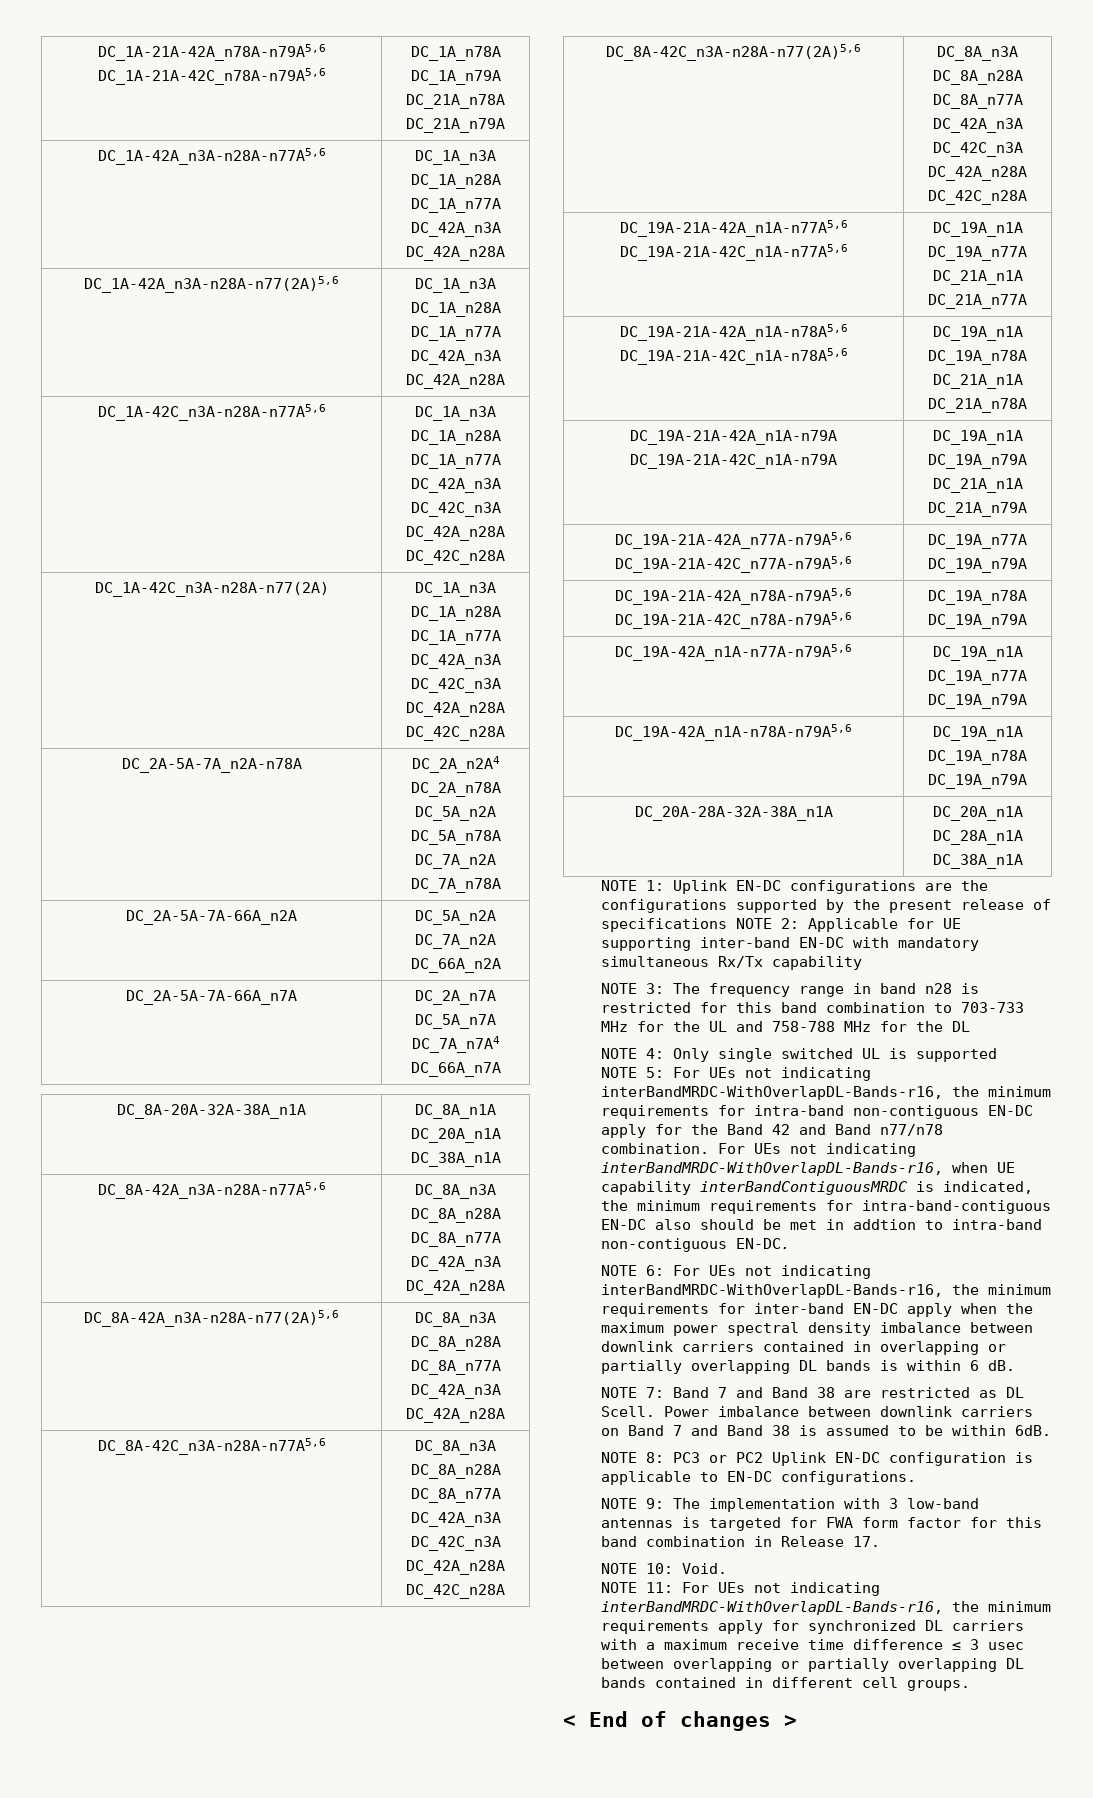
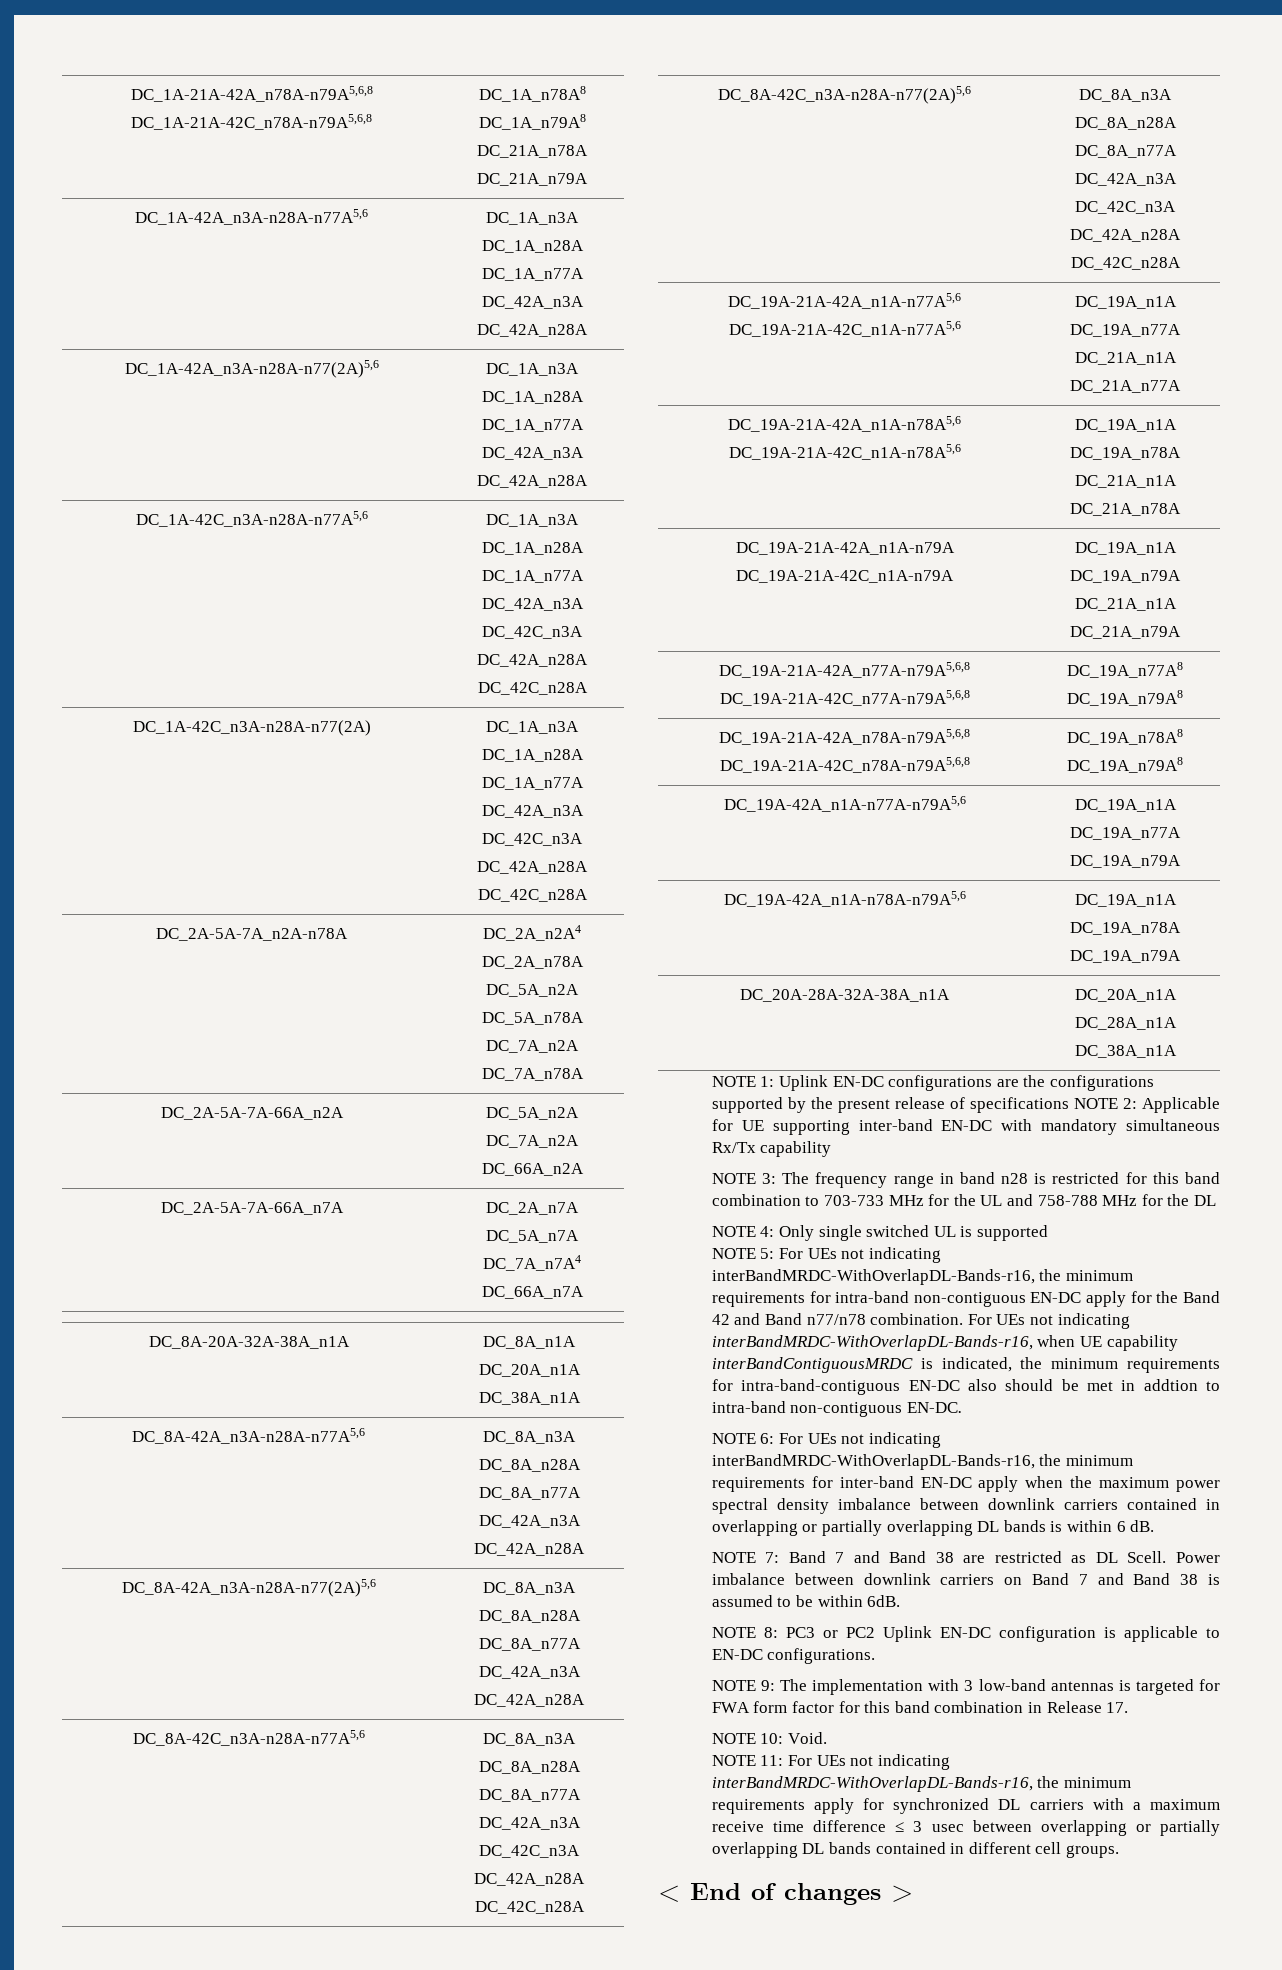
- DC_1A-21A-42A_n78A-n79A5,6
- DC_1A-21A-42C_n78A-n79A5,6 | DC_1A_n78A
- DC_1A_n79A
+ DC_1A-21A-42A_n78A-n79A5,6,8
+ DC_1A-21A-42C_n78A-n79A5,6,8 | DC_1A_n78A8
+ DC_1A_n79A8
- DC_19A-21A-42A_n77A-n79A5,6
- DC_19A-21A-42C_n77A-n79A5,6 | DC_19A_n77A
- DC_19A_n79A
- DC_19A-21A-42A_n78A-n79A5,6
- DC_19A-21A-42C_n78A-n79A5,6 | DC_19A_n78A
- DC_19A_n79A
+ DC_19A-21A-42A_n77A-n79A5,6,8
+ DC_19A-21A-42C_n77A-n79A5,6,8 | DC_19A_n77A8
+ DC_19A_n79A8
+ DC_19A-21A-42A_n78A-n79A5,6,8
+ DC_19A-21A-42C_n78A-n79A5,6,8 | DC_19A_n78A8
+ DC_19A_n79A8

